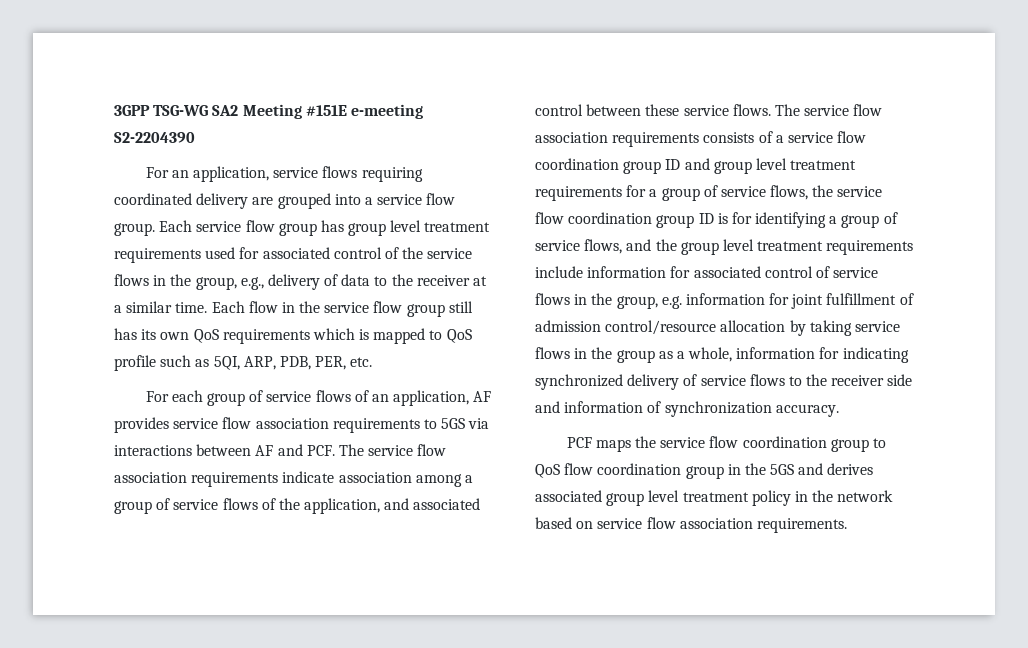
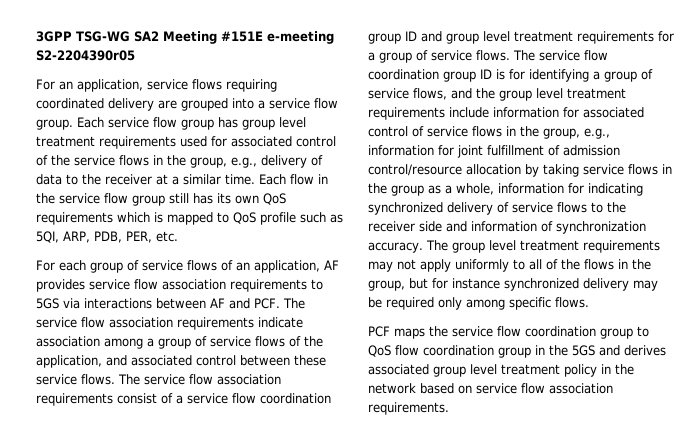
- 3GPP TSG-WG SA2 Meeting #151E e-meeting S2-2204390
+ 3GPP TSG-WG SA2 Meeting #151E e-meeting S2-2204390r05
- The service flow association requirements consists of a service flow coordination group ID and group level treatment requirements for a group of service flows, the service flow coordination group ID is for identifying a group of service flows, and the group level treatment requirements include information for associated control of service flows in the group, e.g. information for joint fulfillment of admission control/resource allocation by taking service flows in the group as a whole, information for indicating synchronized delivery of service flows to the receiver side and information of synchronization accuracy.
+ The service flow association requirements consist of a service flow coordination group ID and group level treatment requirements for a group of service flows. The service flow coordination group ID is for identifying a group of service flows, and the group level treatment requirements include information for associated control of service flows in the group, e.g., information for joint fulfillment of admission control/resource allocation by taking service flows in the group as a whole, information for indicating synchronized delivery of service flows to the receiver side and information of synchronization accuracy. The group level treatment requirements may not apply uniformly to all of the flows in the group, but for instance synchronized delivery may be required only among specific flows.

